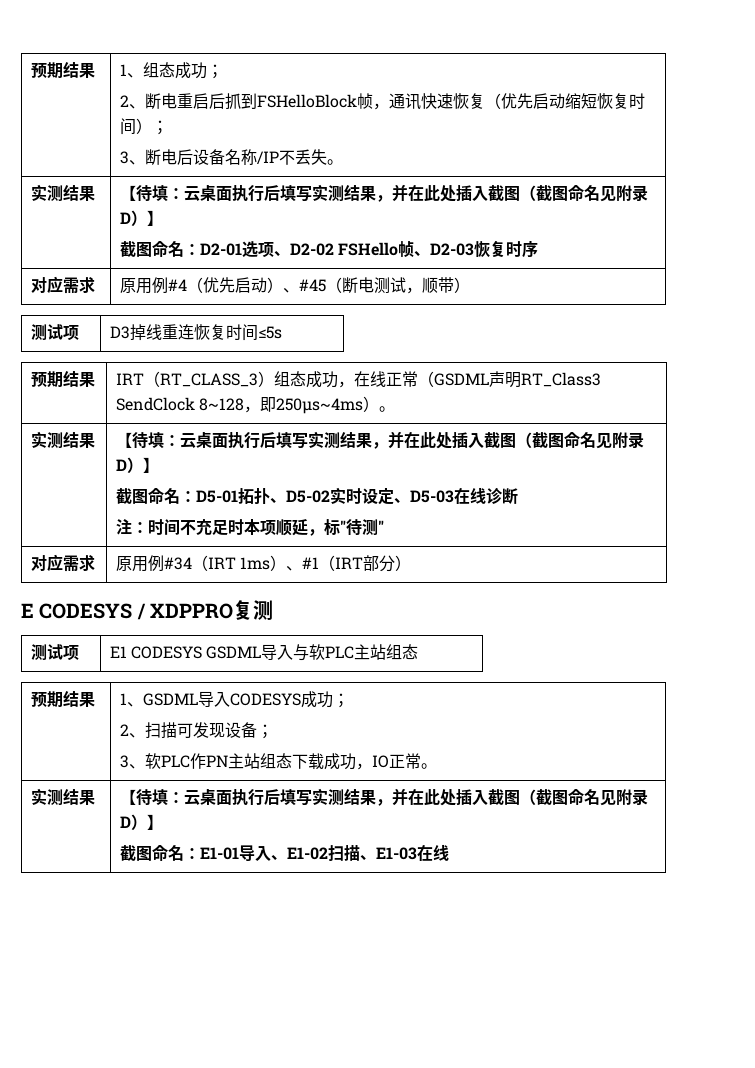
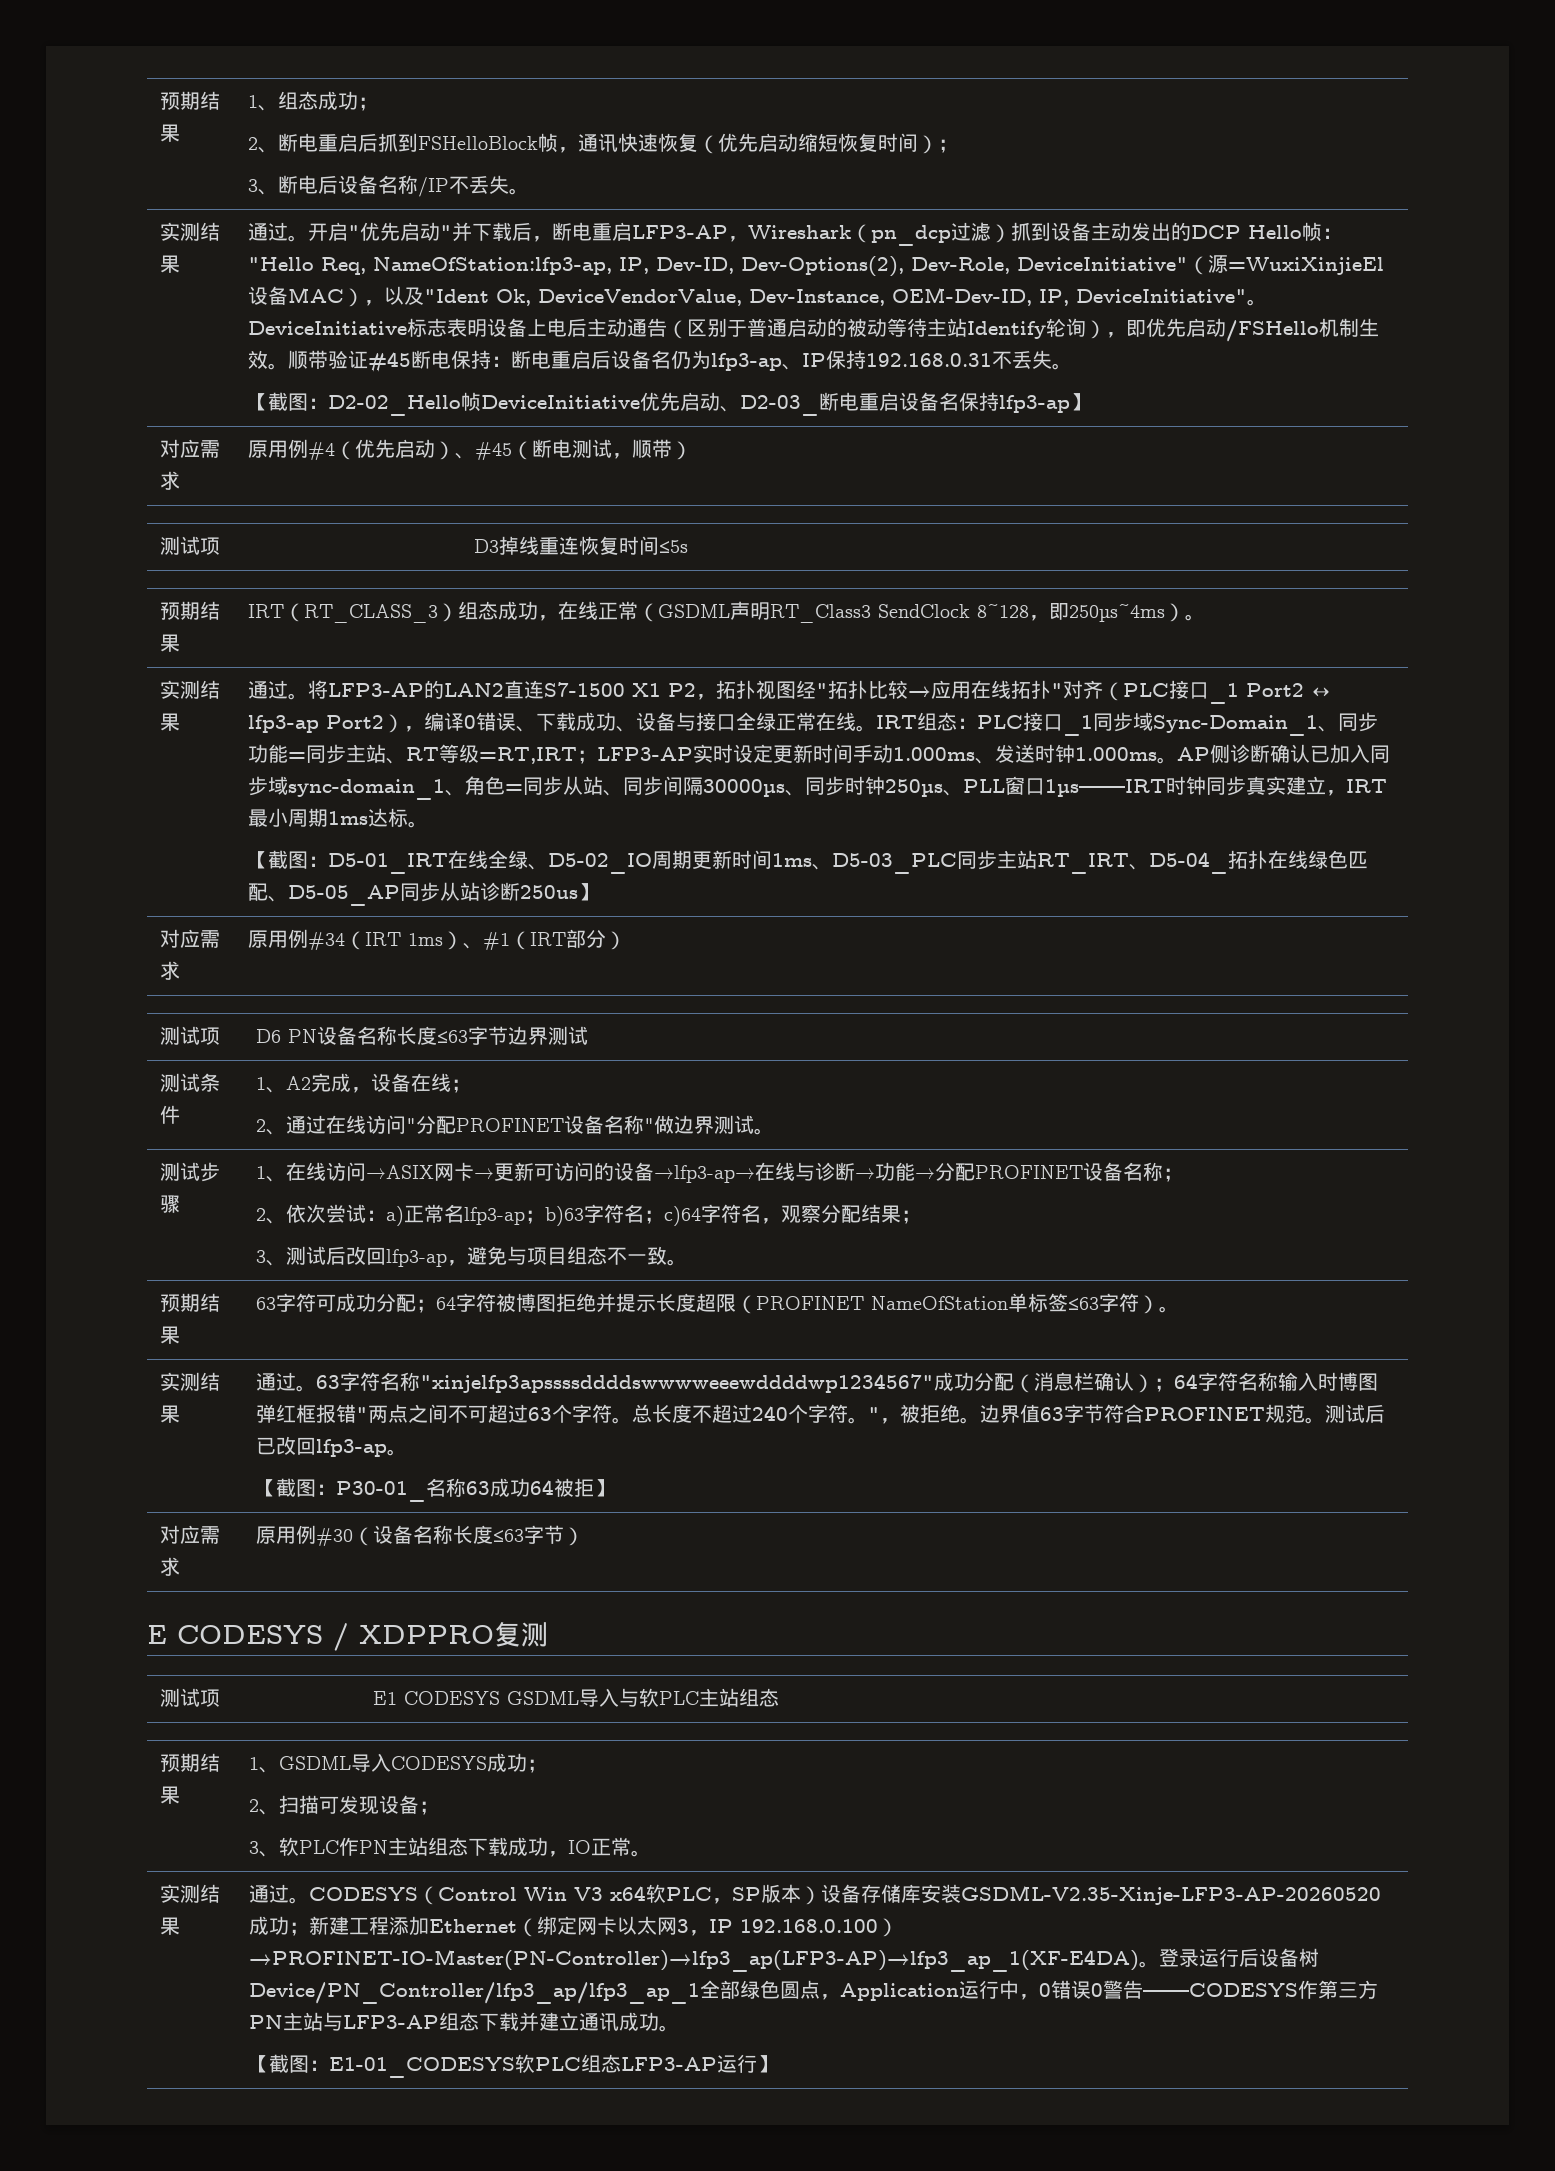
  预期结果 | 1、组态成功；
  2、断电重启后抓到FSHelloBlock帧，通讯快速恢复（优先启动缩短恢复时间）；
  3、断电后设备名称/IP不丢失。
- 实测结果 | 【待填：云桌面执行后填写实测结果，并在此处插入截图（截图命名见附录D）】
- 截图命名：D2-01选项、D2-02 FSHello帧、D2-03恢复时序
+ 实测结果 | 通过。开启"优先启动"并下载后，断电重启LFP3-AP，Wireshark（pn_dcp过滤）抓到设备主动发出的DCP Hello帧："Hello Req, NameOfStation:lfp3-ap, IP, Dev-ID, Dev-Options(2), Dev-Role, DeviceInitiative"（源=WuxiXinjieEl设备MAC），以及"Ident Ok, DeviceVendorValue, Dev-Instance, OEM-Dev-ID, IP, DeviceInitiative"。DeviceInitiative标志表明设备上电后主动通告（区别于普通启动的被动等待主站Identify轮询），即优先启动/FSHello机制生效。顺带验证#45断电保持：断电重启后设备名仍为lfp3-ap、IP保持192.168.0.31不丢失。
+ 【截图：D2-02_Hello帧DeviceInitiative优先启动、D2-03_断电重启设备名保持lfp3-ap】
  预期结果 | IRT（RT_CLASS_3）组态成功，在线正常（GSDML声明RT_Class3 SendClock 8~128，即250µs~4ms）。
- 实测结果 | 【待填：云桌面执行后填写实测结果，并在此处插入截图（截图命名见附录D）】
- 截图命名：D5-01拓扑、D5-02实时设定、D5-03在线诊断
- 注：时间不充足时本项顺延，标"待测"
+ 实测结果 | 通过。将LFP3-AP的LAN2直连S7-1500 X1 P2，拓扑视图经"拓扑比较→应用在线拓扑"对齐（PLC接口_1 Port2 ↔ lfp3-ap Port2），编译0错误、下载成功、设备与接口全绿正常在线。IRT组态：PLC接口_1同步域Sync-Domain_1、同步功能=同步主站、RT等级=RT,IRT；LFP3-AP实时设定更新时间手动1.000ms、发送时钟1.000ms。AP侧诊断确认已加入同步域sync-domain_1、角色=同步从站、同步间隔30000µs、同步时钟250µs、PLL窗口1µs——IRT时钟同步真实建立，IRT最小周期1ms达标。
+ 【截图：D5-01_IRT在线全绿、D5-02_IO周期更新时间1ms、D5-03_PLC同步主站RT_IRT、D5-04_拓扑在线绿色匹配、D5-05_AP同步从站诊断250us】
+ 测试项 | D6 PN设备名称长度≤63字节边界测试
+ 测试条件 | 1、A2完成，设备在线；
+ 2、通过在线访问"分配PROFINET设备名称"做边界测试。
+ 测试步骤 | 1、在线访问→ASIX网卡→更新可访问的设备→lfp3-ap→在线与诊断→功能→分配PROFINET设备名称；
+ 2、依次尝试：a)正常名lfp3-ap；b)63字符名；c)64字符名，观察分配结果；
+ 3、测试后改回lfp3-ap，避免与项目组态不一致。
+ 预期结果 | 63字符可成功分配；64字符被博图拒绝并提示长度超限（PROFINET NameOfStation单标签≤63字符）。
+ 实测结果 | 通过。63字符名称"xinjelfp3apssssddddswwwweeewddddwp1234567"成功分配（消息栏确认）；64字符名称输入时博图弹红框报错"两点之间不可超过63个字符。总长度不超过240个字符。"，被拒绝。边界值63字节符合PROFINET规范。测试后已改回lfp3-ap。
+ 【截图：P30-01_名称63成功64被拒】
+ 对应需求 | 原用例#30（设备名称长度≤63字节）
  预期结果 | 1、GSDML导入CODESYS成功；
  2、扫描可发现设备；
  3、软PLC作PN主站组态下载成功，IO正常。
- 实测结果 | 【待填：云桌面执行后填写实测结果，并在此处插入截图（截图命名见附录D）】
- 截图命名：E1-01导入、E1-02扫描、E1-03在线
+ 实测结果 | 通过。CODESYS（Control Win V3 x64软PLC，SP版本）设备存储库安装GSDML-V2.35-Xinje-LFP3-AP-20260520成功；新建工程添加Ethernet（绑定网卡以太网3，IP 192.168.0.100）→PROFINET-IO-Master(PN-Controller)→lfp3_ap(LFP3-AP)→lfp3_ap_1(XF-E4DA)。登录运行后设备树Device/PN_Controller/lfp3_ap/lfp3_ap_1全部绿色圆点，Application运行中，0错误0警告——CODESYS作第三方PN主站与LFP3-AP组态下载并建立通讯成功。
+ 【截图：E1-01_CODESYS软PLC组态LFP3-AP运行】

